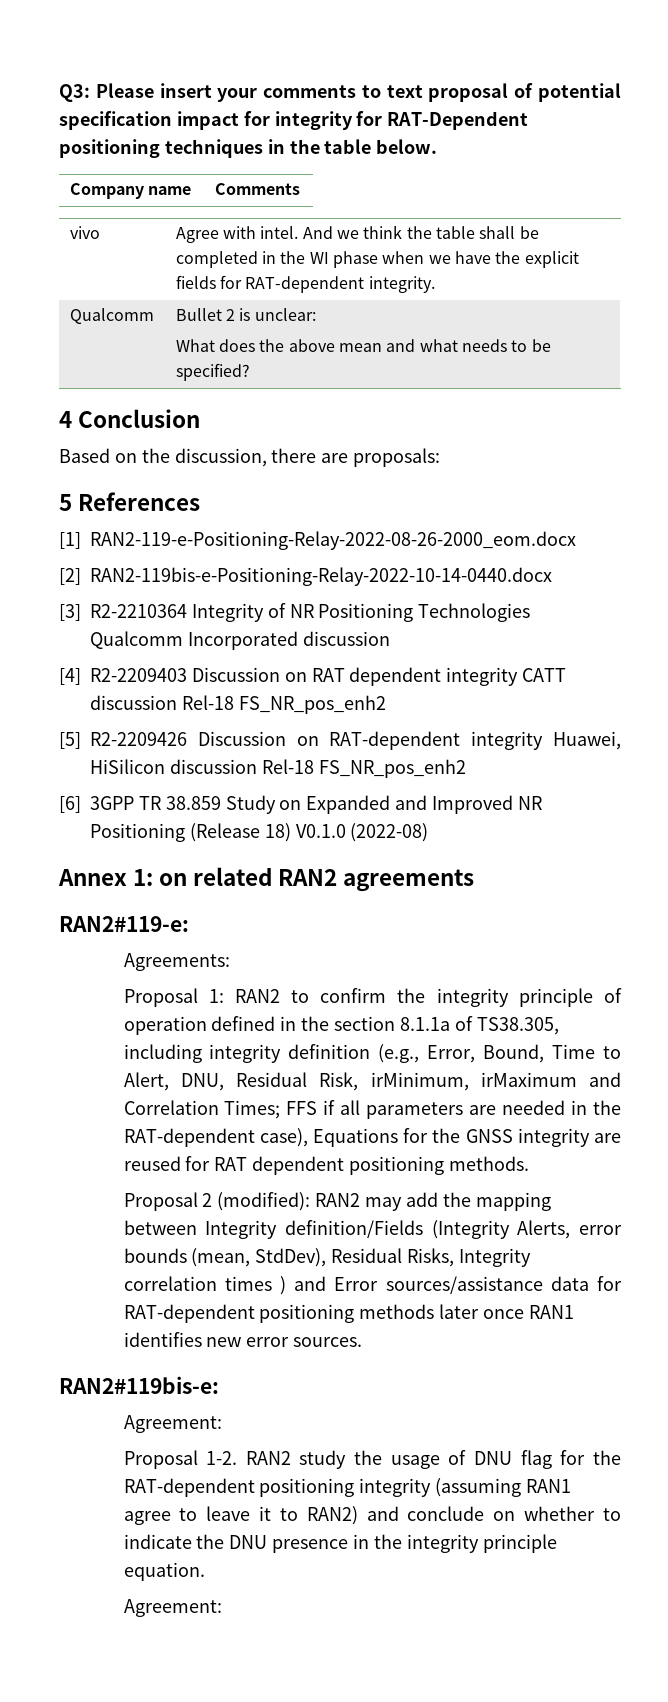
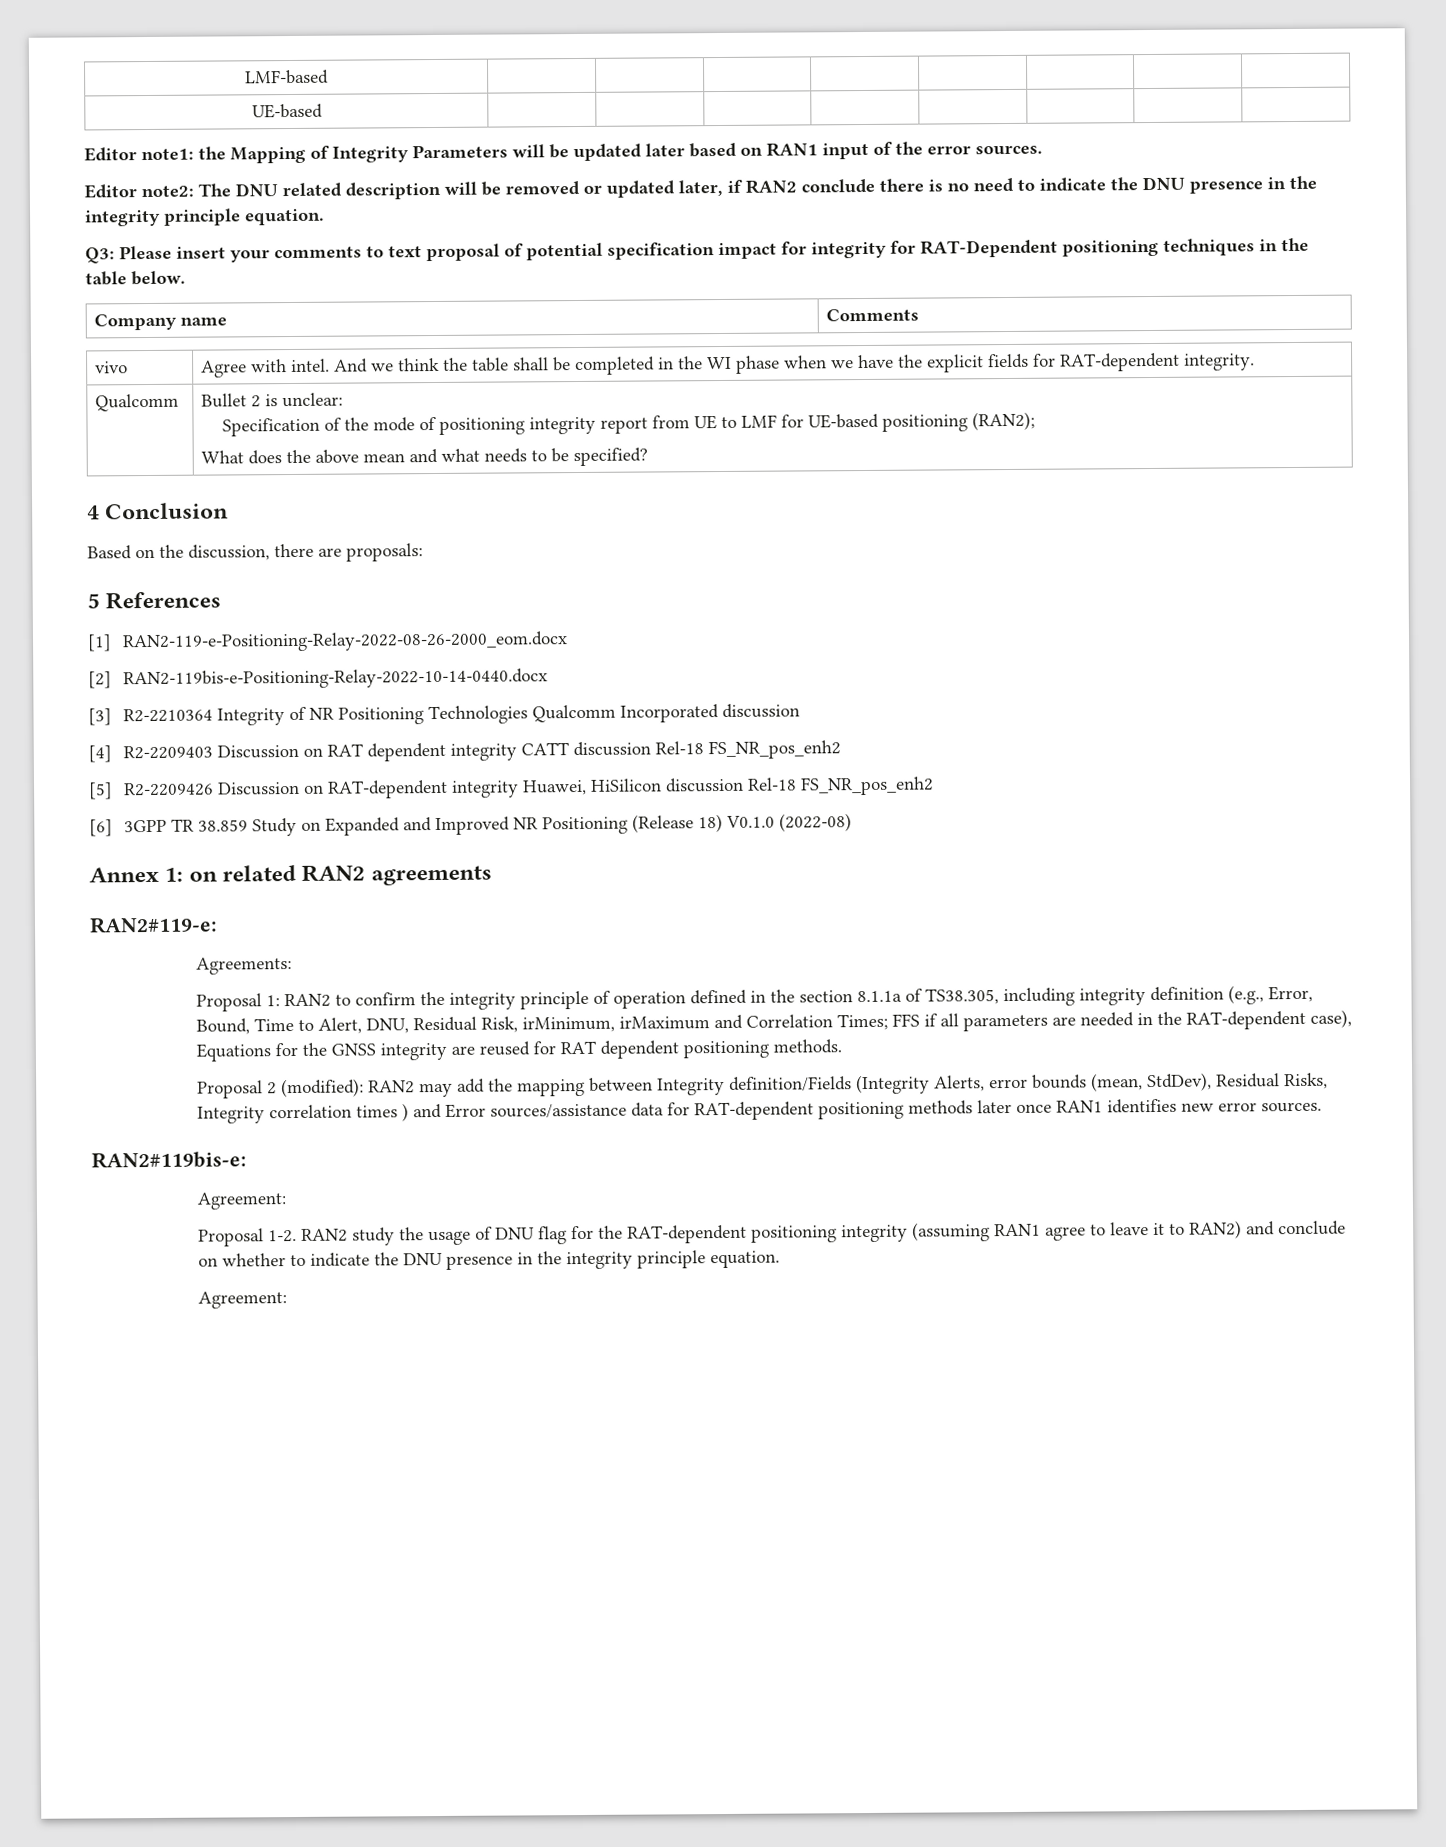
+ LMF-based | | | | | | | |
+ UE-based | | | | | | | |
+ Editor note1: the Mapping of Integrity Parameters will be updated later based on RAN1 input of the error sources.
+ Editor note2: The DNU related description will be removed or updated later, if RAN2 conclude there is no need to indicate the DNU presence in the integrity principle equation.
  Qualcomm | Bullet 2 is unclear:
+ Specification of the mode of positioning integrity report from UE to LMF for UE-based positioning (RAN2);

